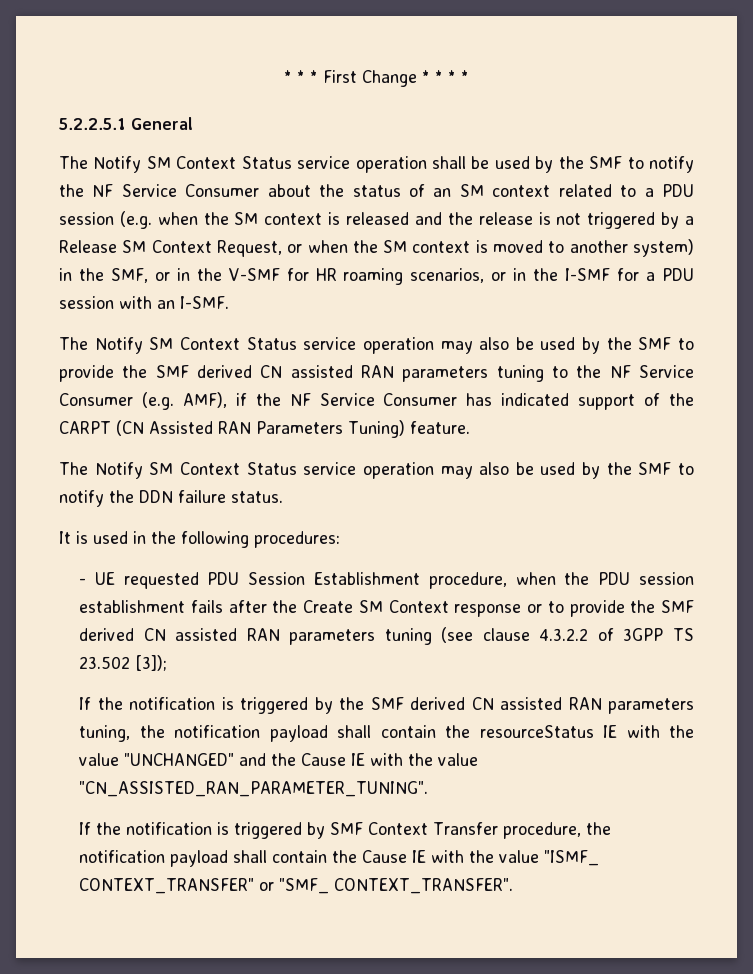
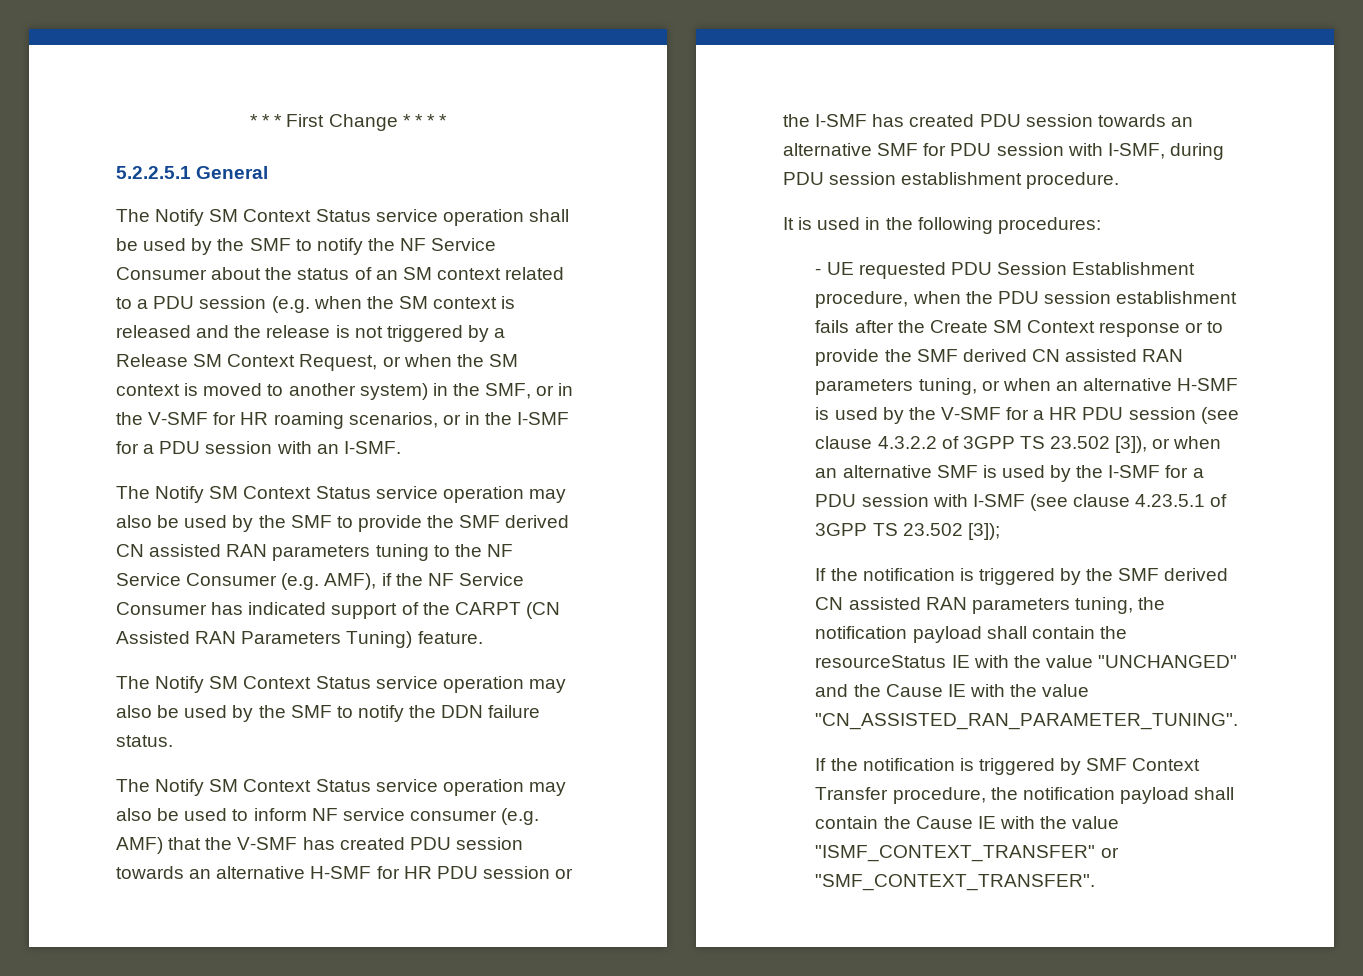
+ The Notify SM Context Status service operation may also be used to inform NF service consumer (e.g. AMF) that the V-SMF has created PDU session towards an alternative H-SMF for HR PDU session or the I-SMF has created PDU session towards an alternative SMF for PDU session with I-SMF, during PDU session establishment procedure.
- - UE requested PDU Session Establishment procedure, when the PDU session establishment fails after the Create SM Context response or to provide the SMF derived CN assisted RAN parameters tuning (see clause 4.3.2.2 of 3GPP TS 23.502 [3]);
+ - UE requested PDU Session Establishment procedure, when the PDU session establishment fails after the Create SM Context response or to provide the SMF derived CN assisted RAN parameters tuning, or when an alternative H-SMF is used by the V-SMF for a HR PDU session (see clause 4.3.2.2 of 3GPP TS 23.502 [3]), or when an alternative SMF is used by the I-SMF for a PDU session with I-SMF (see clause 4.23.5.1 of 3GPP TS 23.502 [3]);
- If the notification is triggered by SMF Context Transfer procedure, the notification payload shall contain the Cause IE with the value "ISMF_ CONTEXT_TRANSFER" or "SMF_ CONTEXT_TRANSFER".
+ If the notification is triggered by SMF Context Transfer procedure, the notification payload shall contain the Cause IE with the value "ISMF_CONTEXT_TRANSFER" or "SMF_CONTEXT_TRANSFER".

